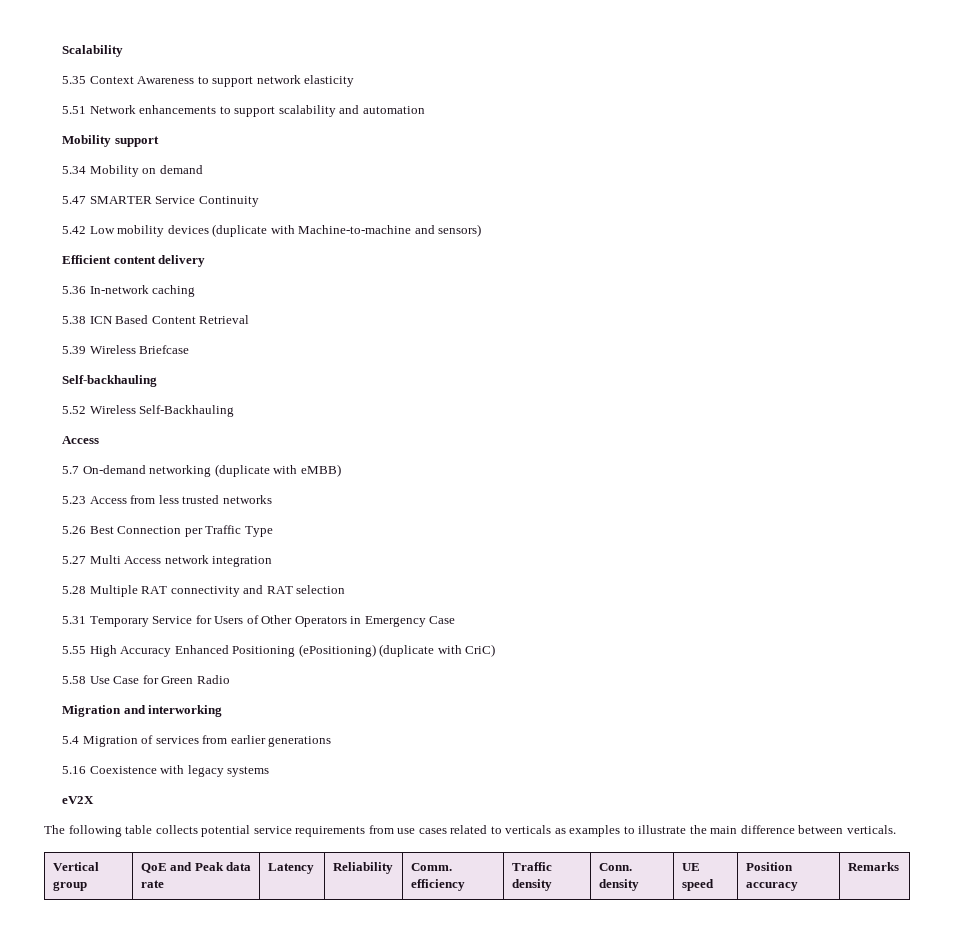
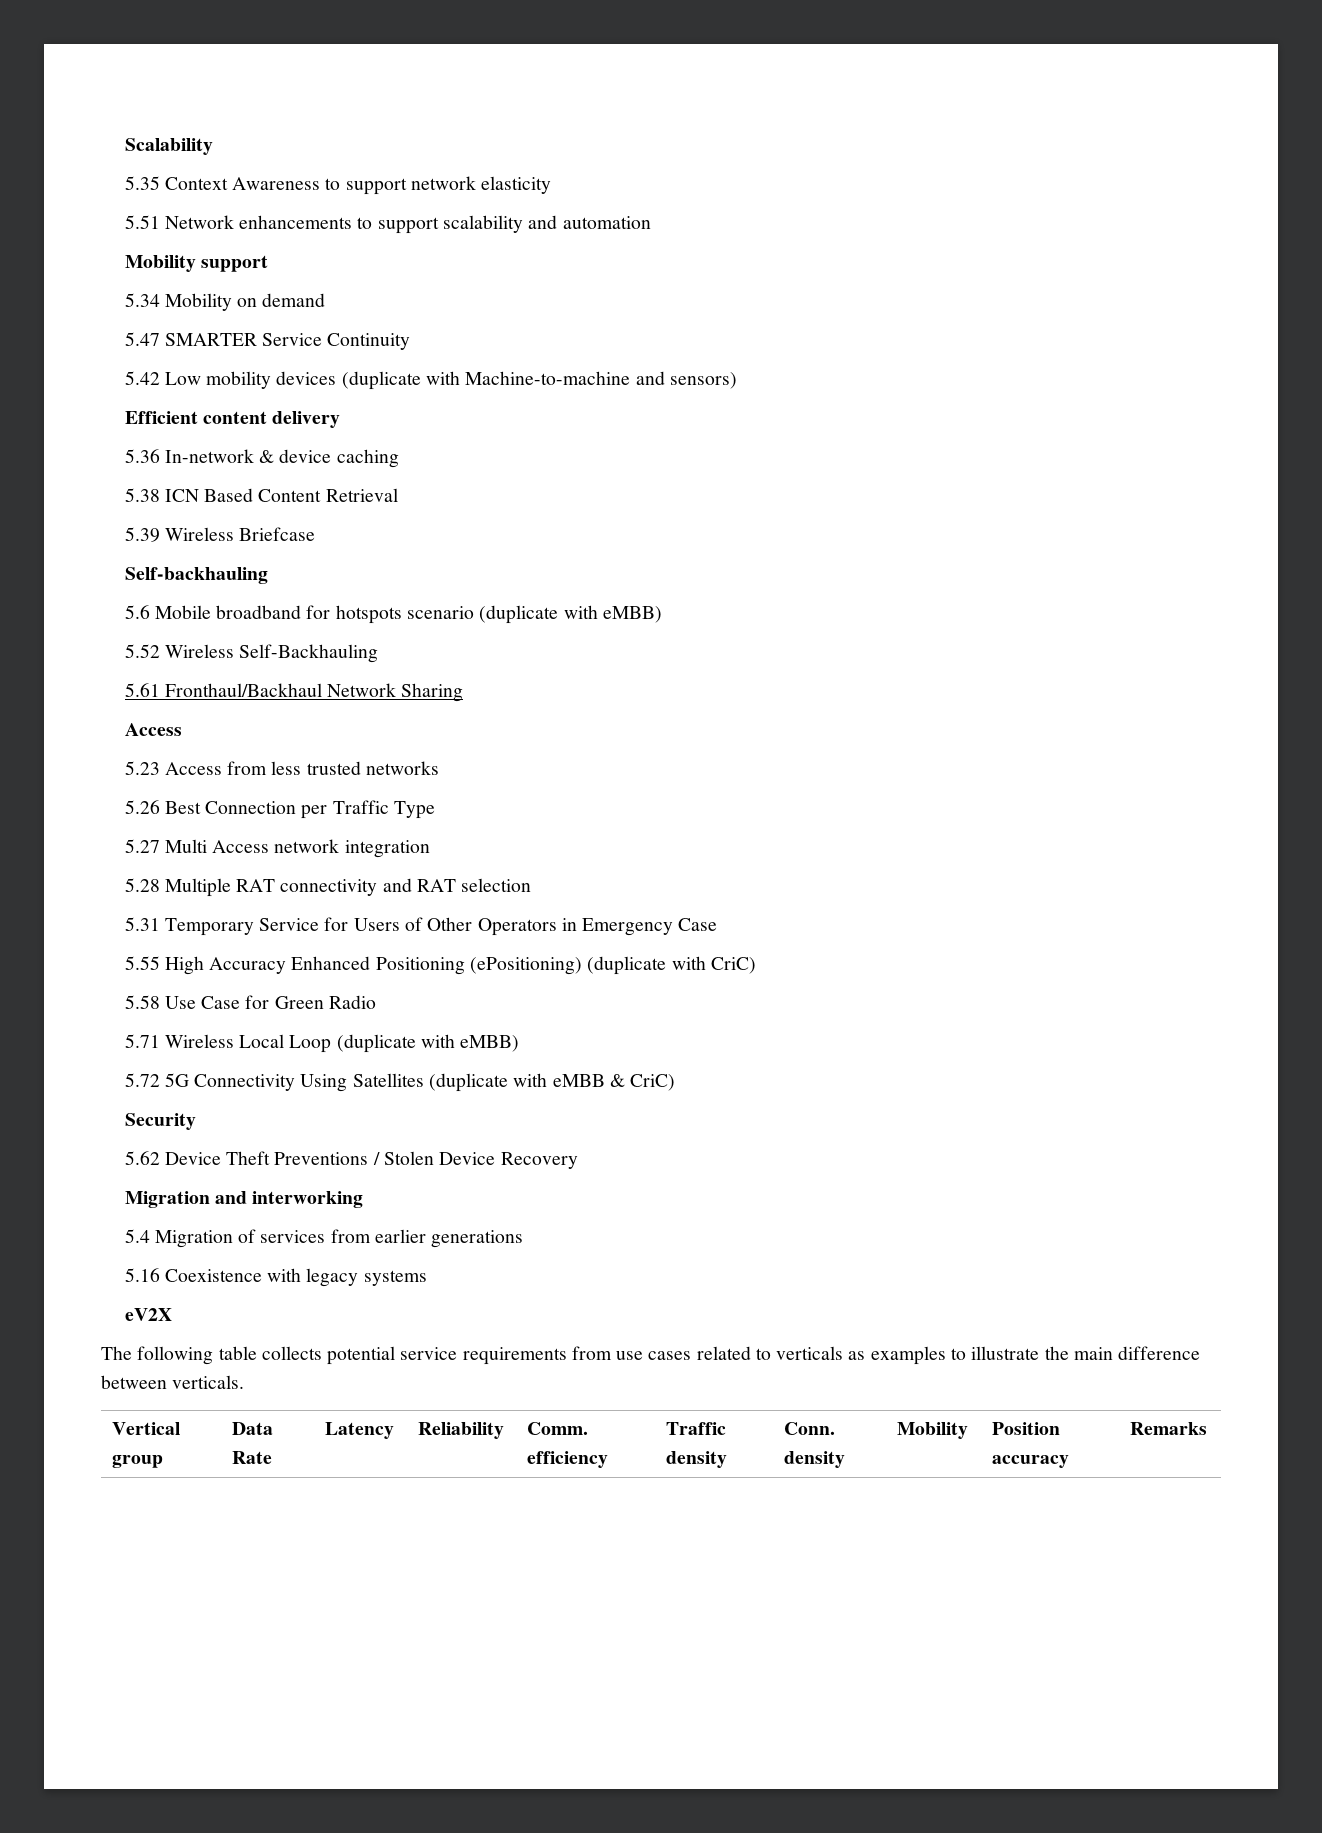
- 5.36 In-network caching
+ 5.36 In-network & device caching
+ 5.6 Mobile broadband for hotspots scenario (duplicate with eMBB)
  5.52 Wireless Self-Backhauling
+ 5.61 Fronthaul/Backhaul Network Sharing
  Access
- 5.7 On-demand networking (duplicate with eMBB)
+ 5.71 Wireless Local Loop (duplicate with eMBB)
+ 5.72 5G Connectivity Using Satellites (duplicate with eMBB & CriC)
+ Security
+ 5.62 Device Theft Preventions / Stolen Device Recovery
- Vertical group | QoE and Peak data rate | Latency | Reliability | Comm. efficiency | Traffic density | Conn. density | UE speed | Position accuracy | Remarks
+ Vertical group | Data Rate | Latency | Reliability | Comm. efficiency | Traffic density | Conn. density | Mobility | Position accuracy | Remarks

